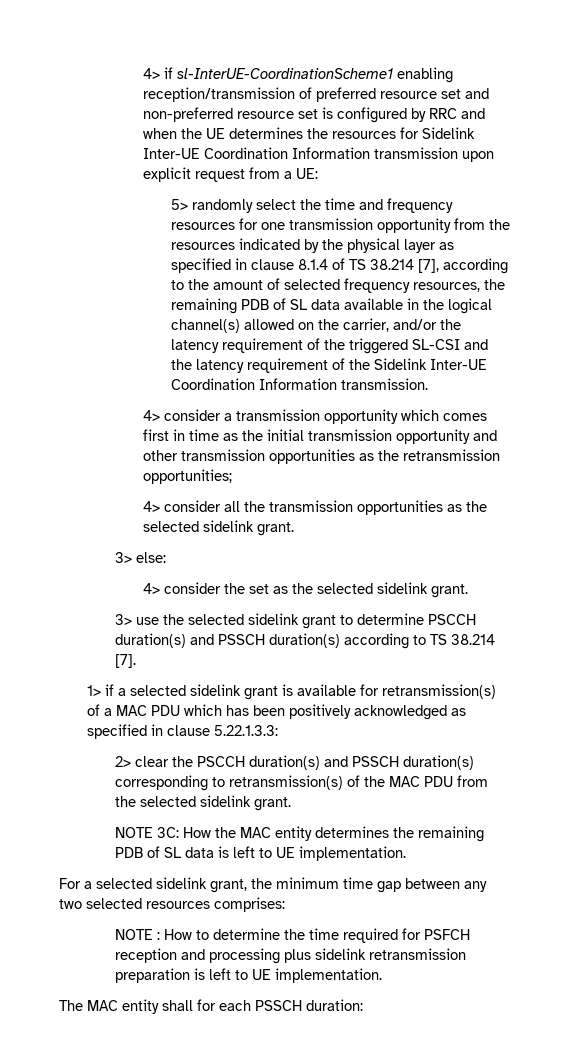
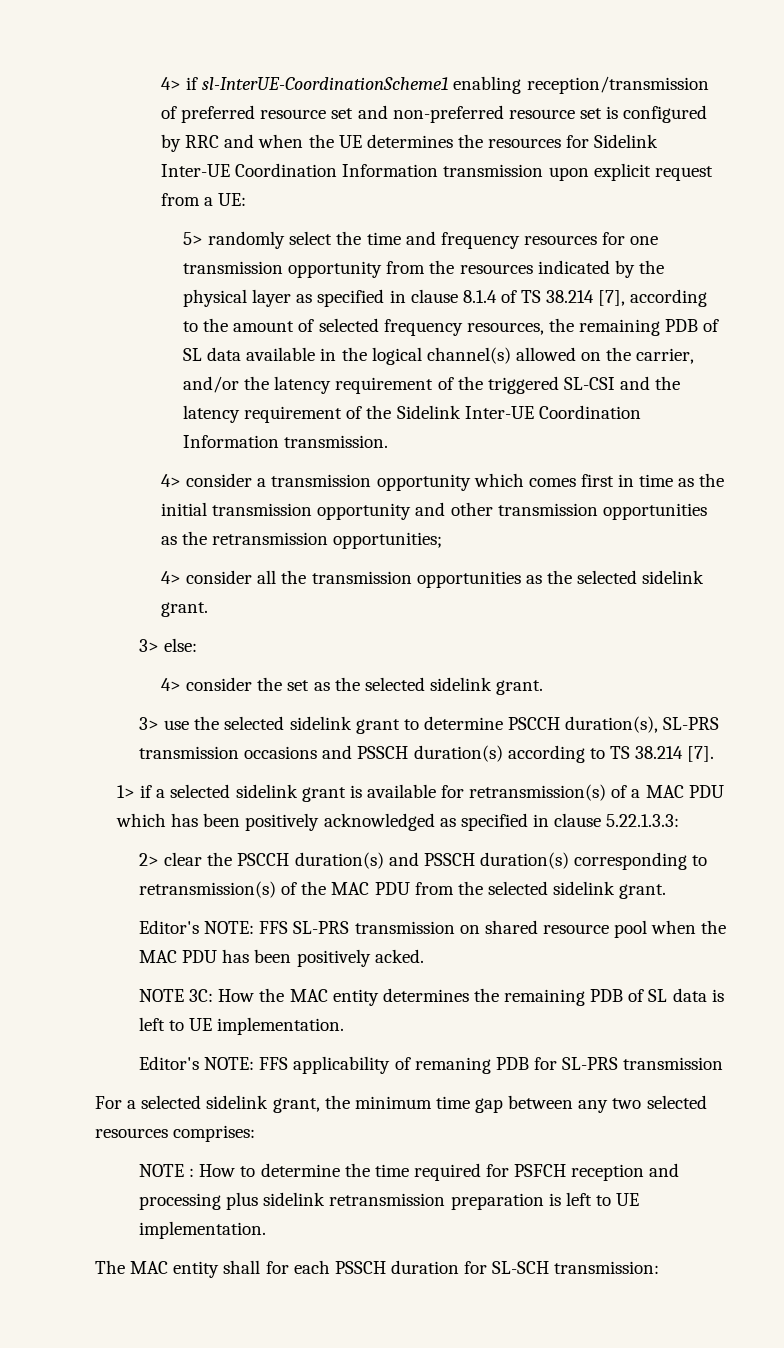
- 3> use the selected sidelink grant to determine PSCCH duration(s) and PSSCH duration(s) according to TS 38.214 [7].
+ 3> use the selected sidelink grant to determine PSCCH duration(s), SL-PRS transmission occasions and PSSCH duration(s) according to TS 38.214 [7].
+ Editor's NOTE: FFS SL-PRS transmission on shared resource pool when the MAC PDU has been positively acked.
+ Editor's NOTE: FFS applicability of remaning PDB for SL-PRS transmission
- The MAC entity shall for each PSSCH duration:
+ The MAC entity shall for each PSSCH duration for SL-SCH transmission:

